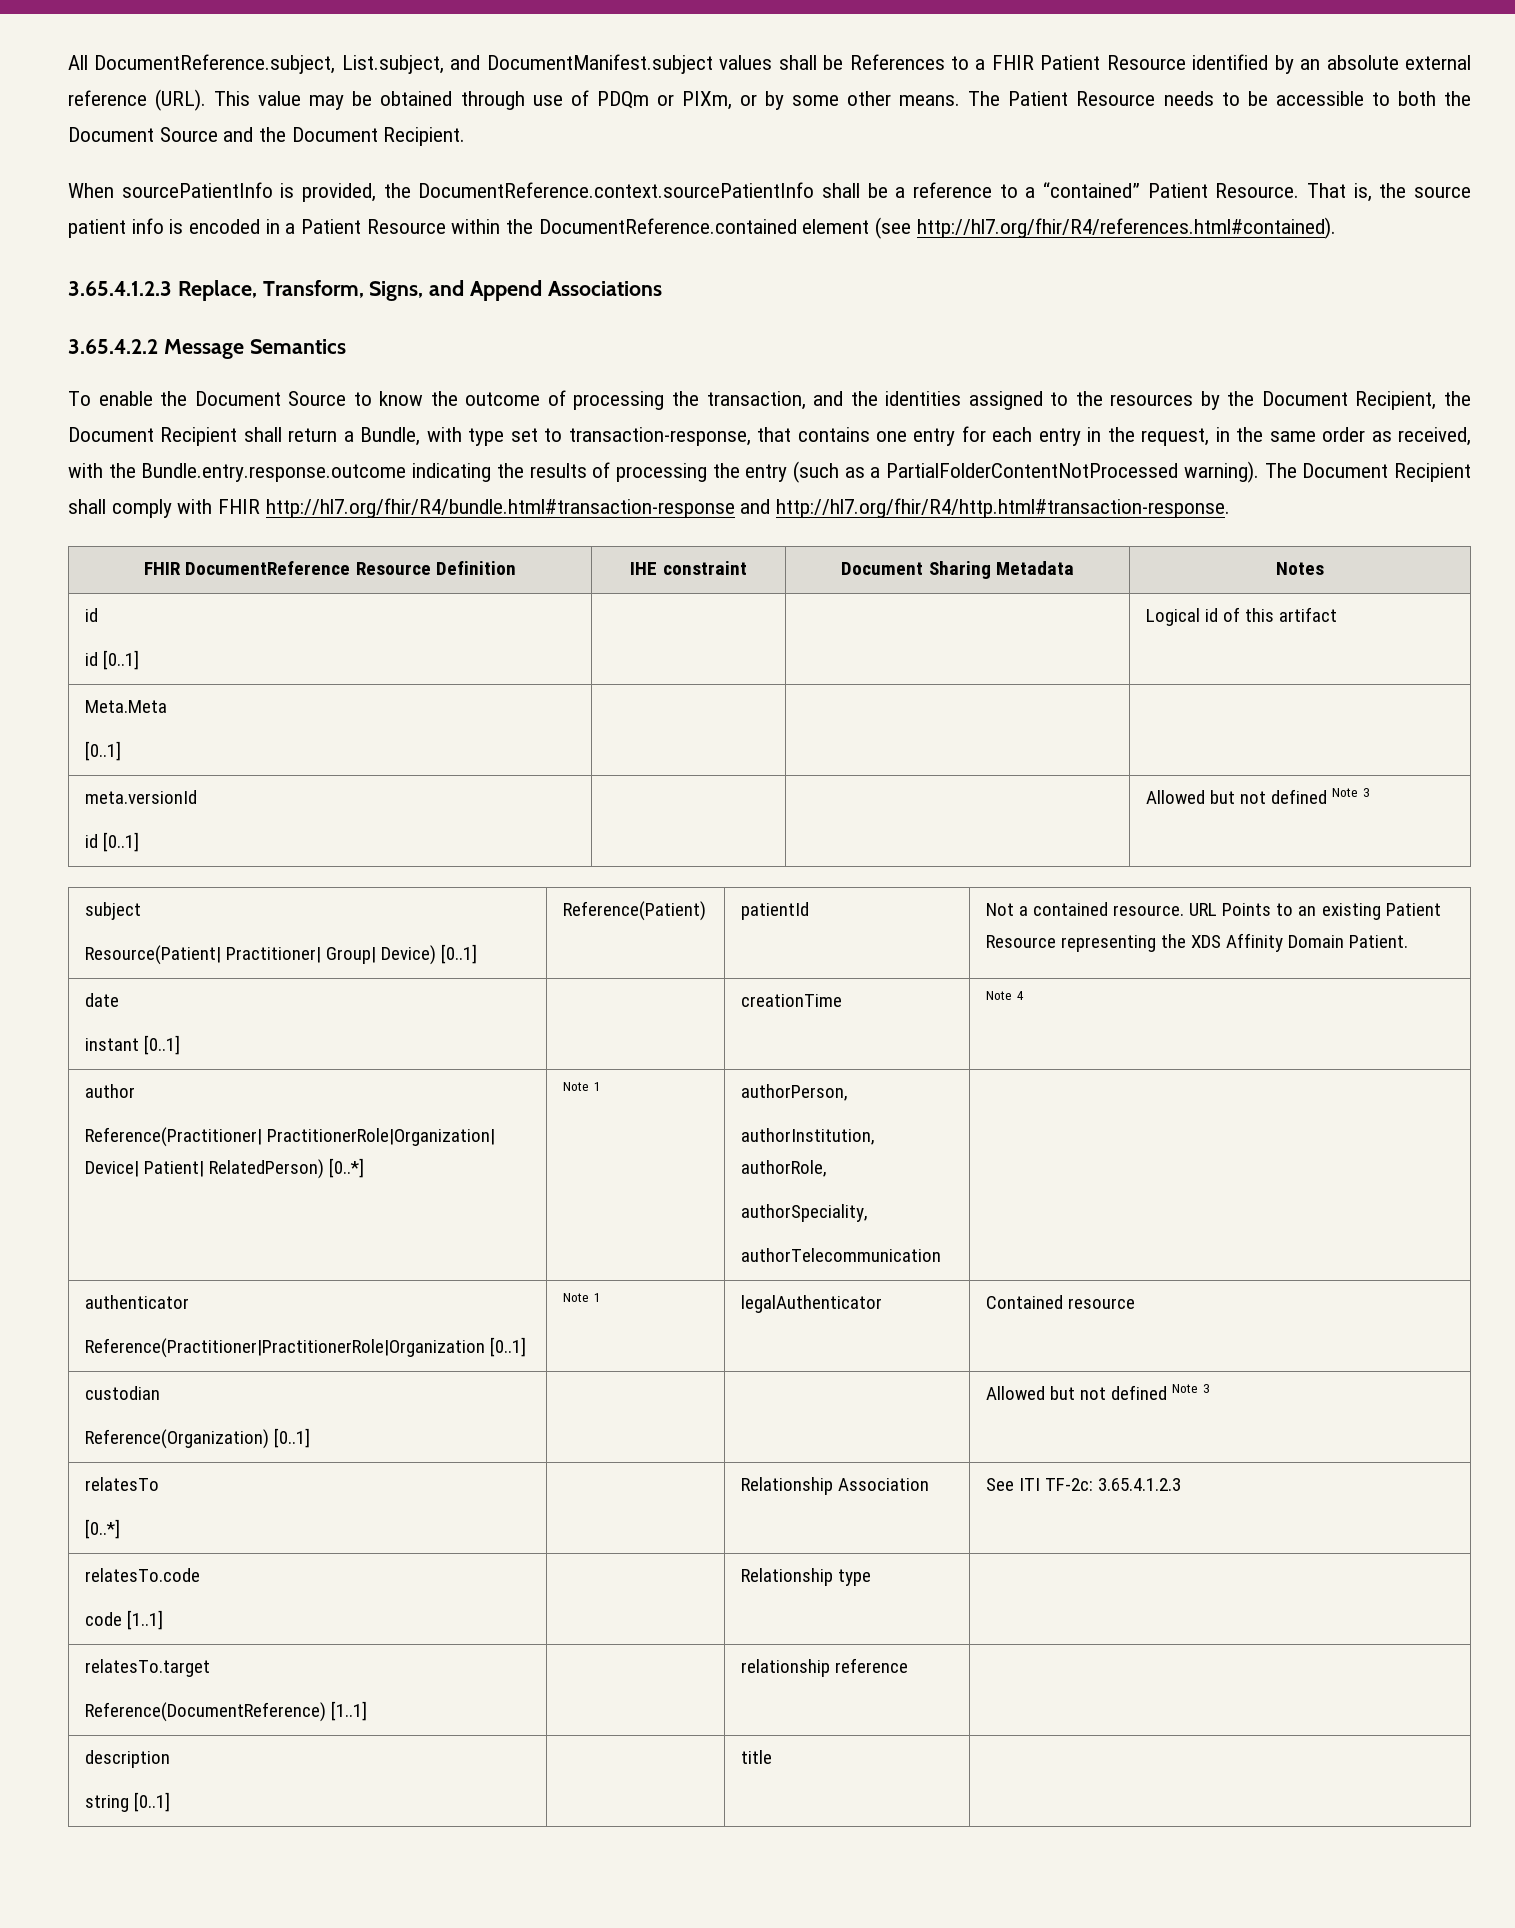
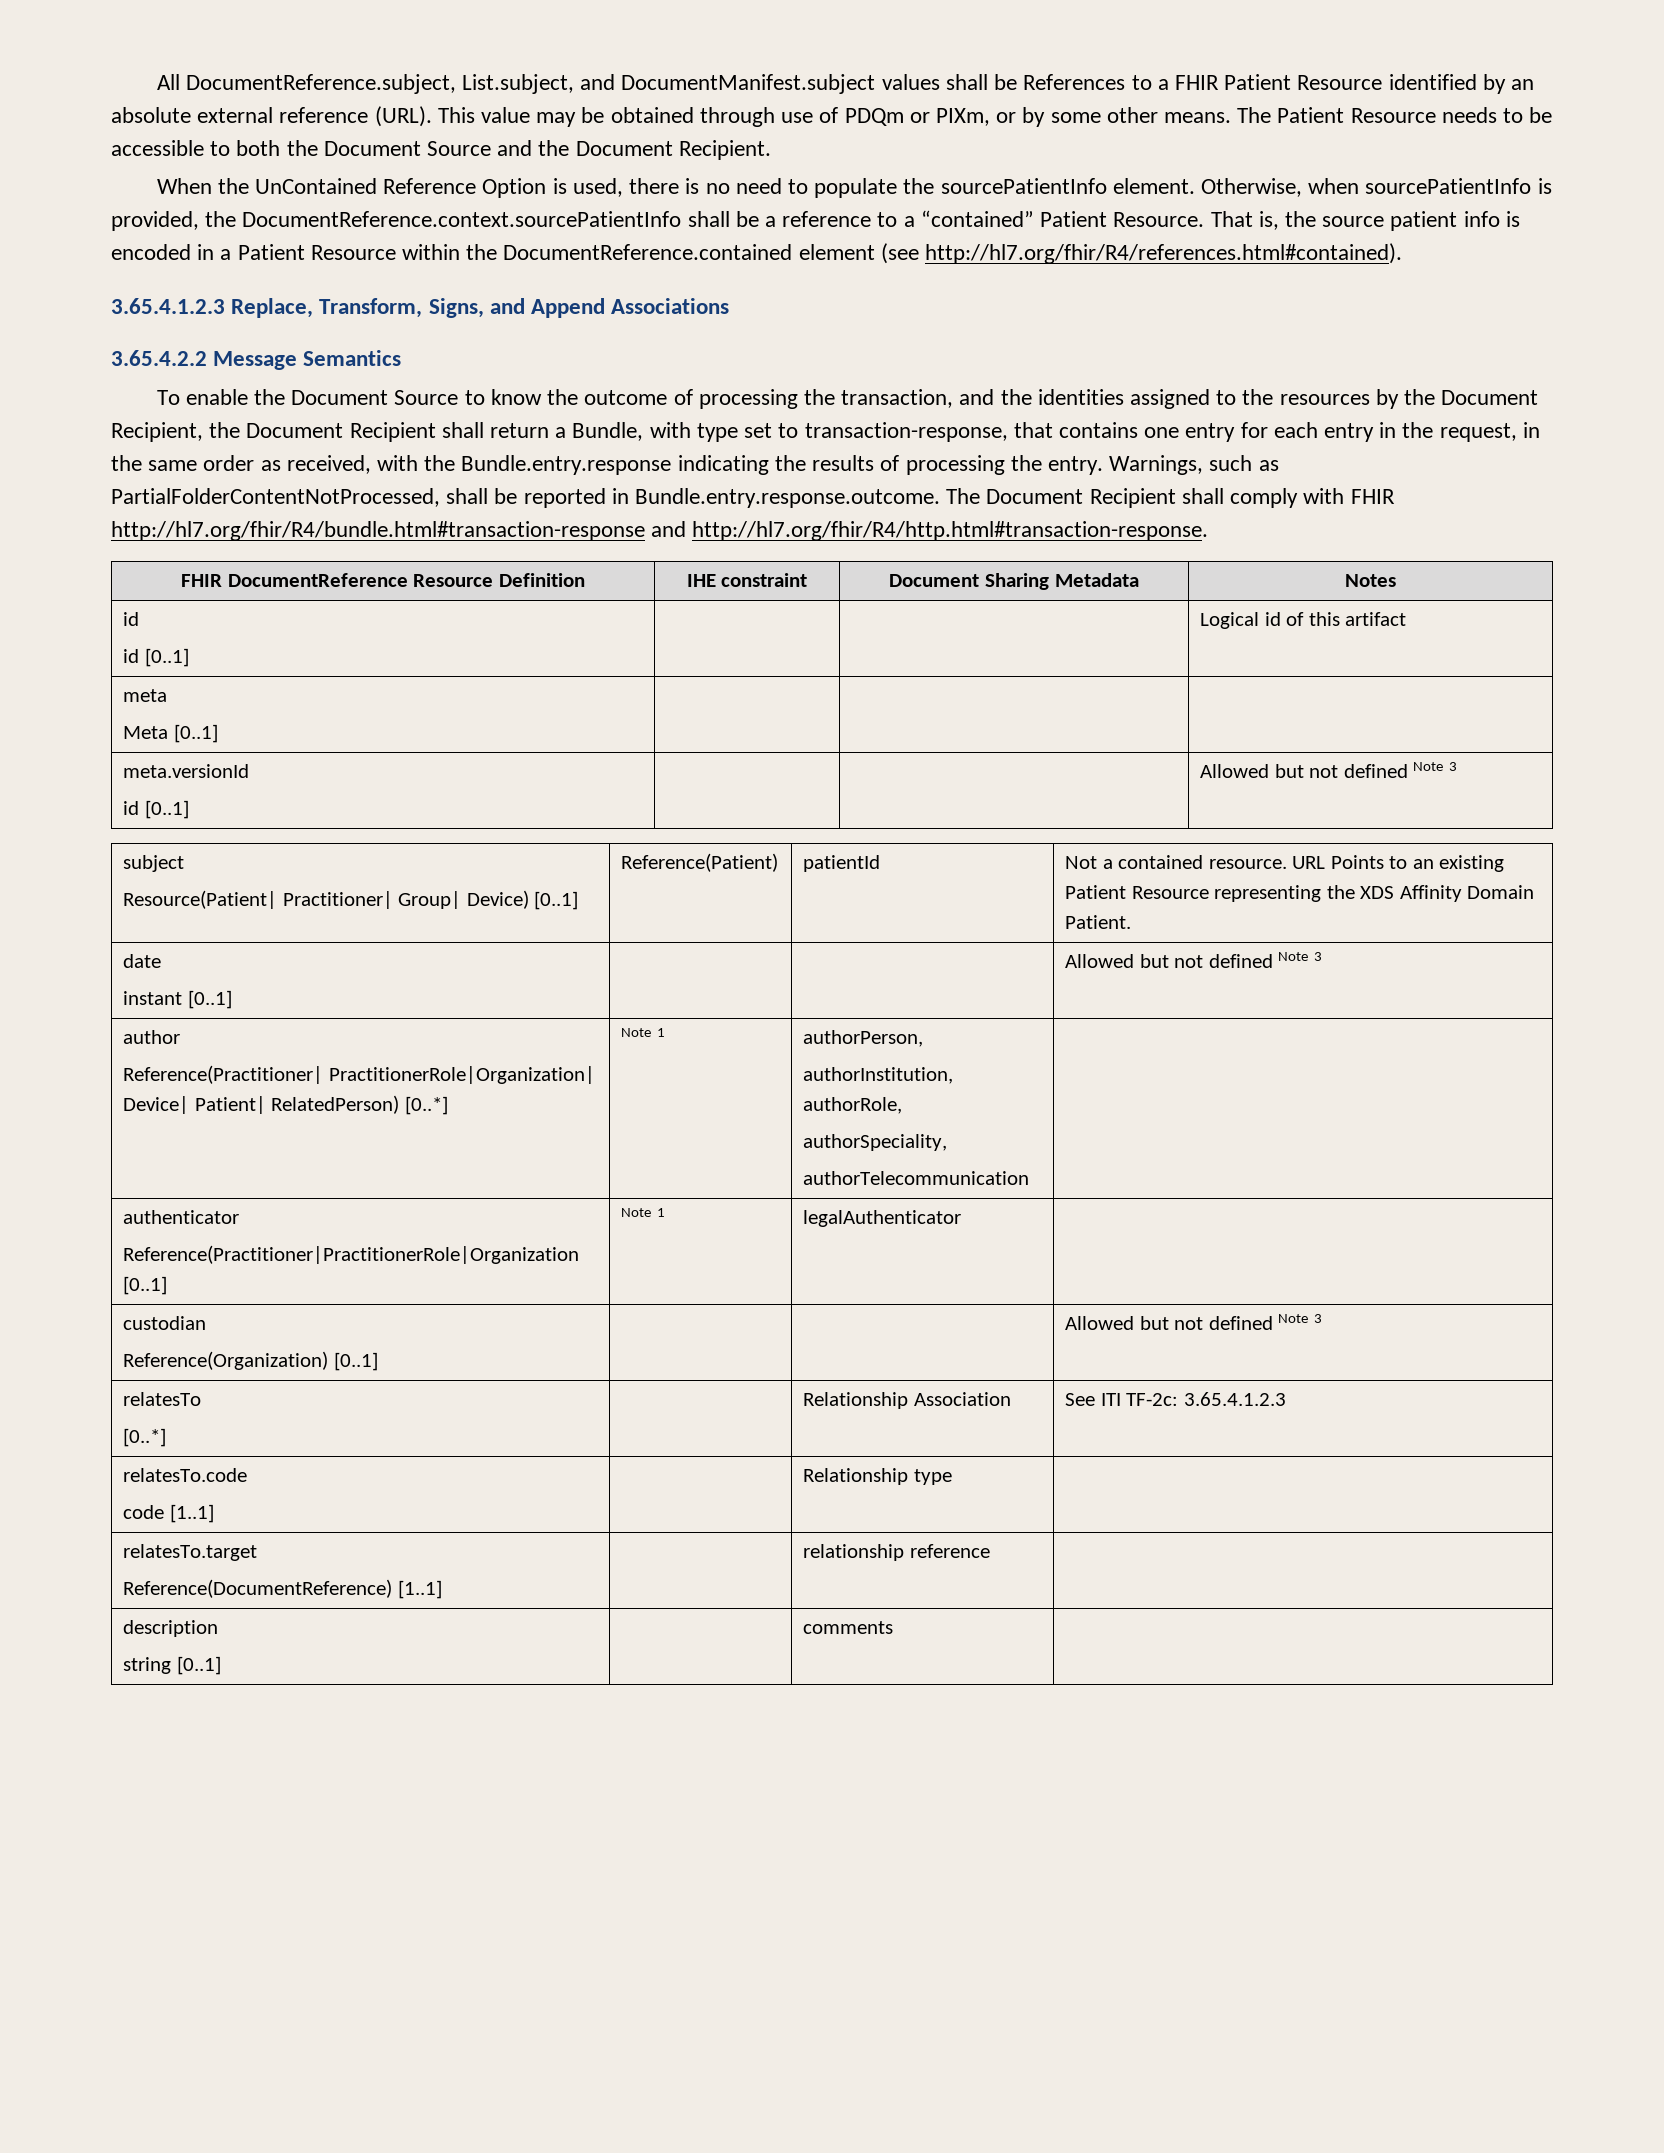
- When sourcePatientInfo is provided, the DocumentReference.context.sourcePatientInfo shall be a reference to a “contained” Patient Resource.
+ When the UnContained Reference Option is used, there is no need to populate the sourcePatientInfo element. Otherwise, when sourcePatientInfo is provided, the DocumentReference.context.sourcePatientInfo shall be a reference to a “contained” Patient Resource.
- To enable the Document Source to know the outcome of processing the transaction, and the identities assigned to the resources by the Document Recipient, the Document Recipient shall return a Bundle, with type set to transaction-response, that contains one entry for each entry in the request, in the same order as received, with the Bundle.entry.response.outcome indicating the results of processing the entry (such as a PartialFolderContentNotProcessed warning). The Document Recipient shall comply with FHIR http://hl7.org/fhir/R4/bundle.html#transaction-response and http://hl7.org/fhir/R4/http.html#transaction-response.
+ To enable the Document Source to know the outcome of processing the transaction, and the identities assigned to the resources by the Document Recipient, the Document Recipient shall return a Bundle, with type set to transaction-response, that contains one entry for each entry in the request, in the same order as received, with the Bundle.entry.response indicating the results of processing the entry. Warnings, such as PartialFolderContentNotProcessed, shall be reported in Bundle.entry.response.outcome. The Document Recipient shall comply with FHIR http://hl7.org/fhir/R4/bundle.html#transaction-response and http://hl7.org/fhir/R4/http.html#transaction-response.
- Meta.Meta
- [0..1] | | |
+ meta
+ Meta [0..1] | | |
  date
- instant [0..1] | | creationTime | Note 4
+ instant [0..1] | | | Allowed but not defined Note 3
  authenticator
- Reference(Practitioner|PractitionerRole|Organization [0..1] | Note 1 | legalAuthenticator | Contained resource
+ Reference(Practitioner|PractitionerRole|Organization [0..1] | Note 1 | legalAuthenticator |
  description
- string [0..1] | | title |
+ string [0..1] | | comments |

